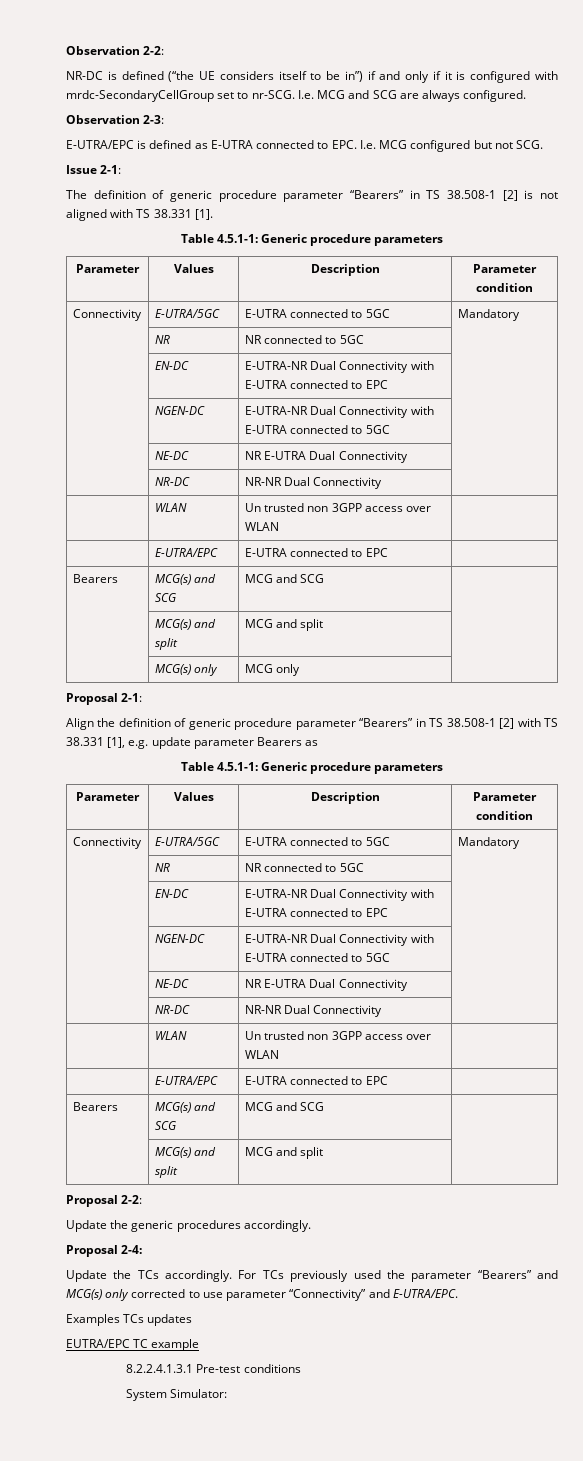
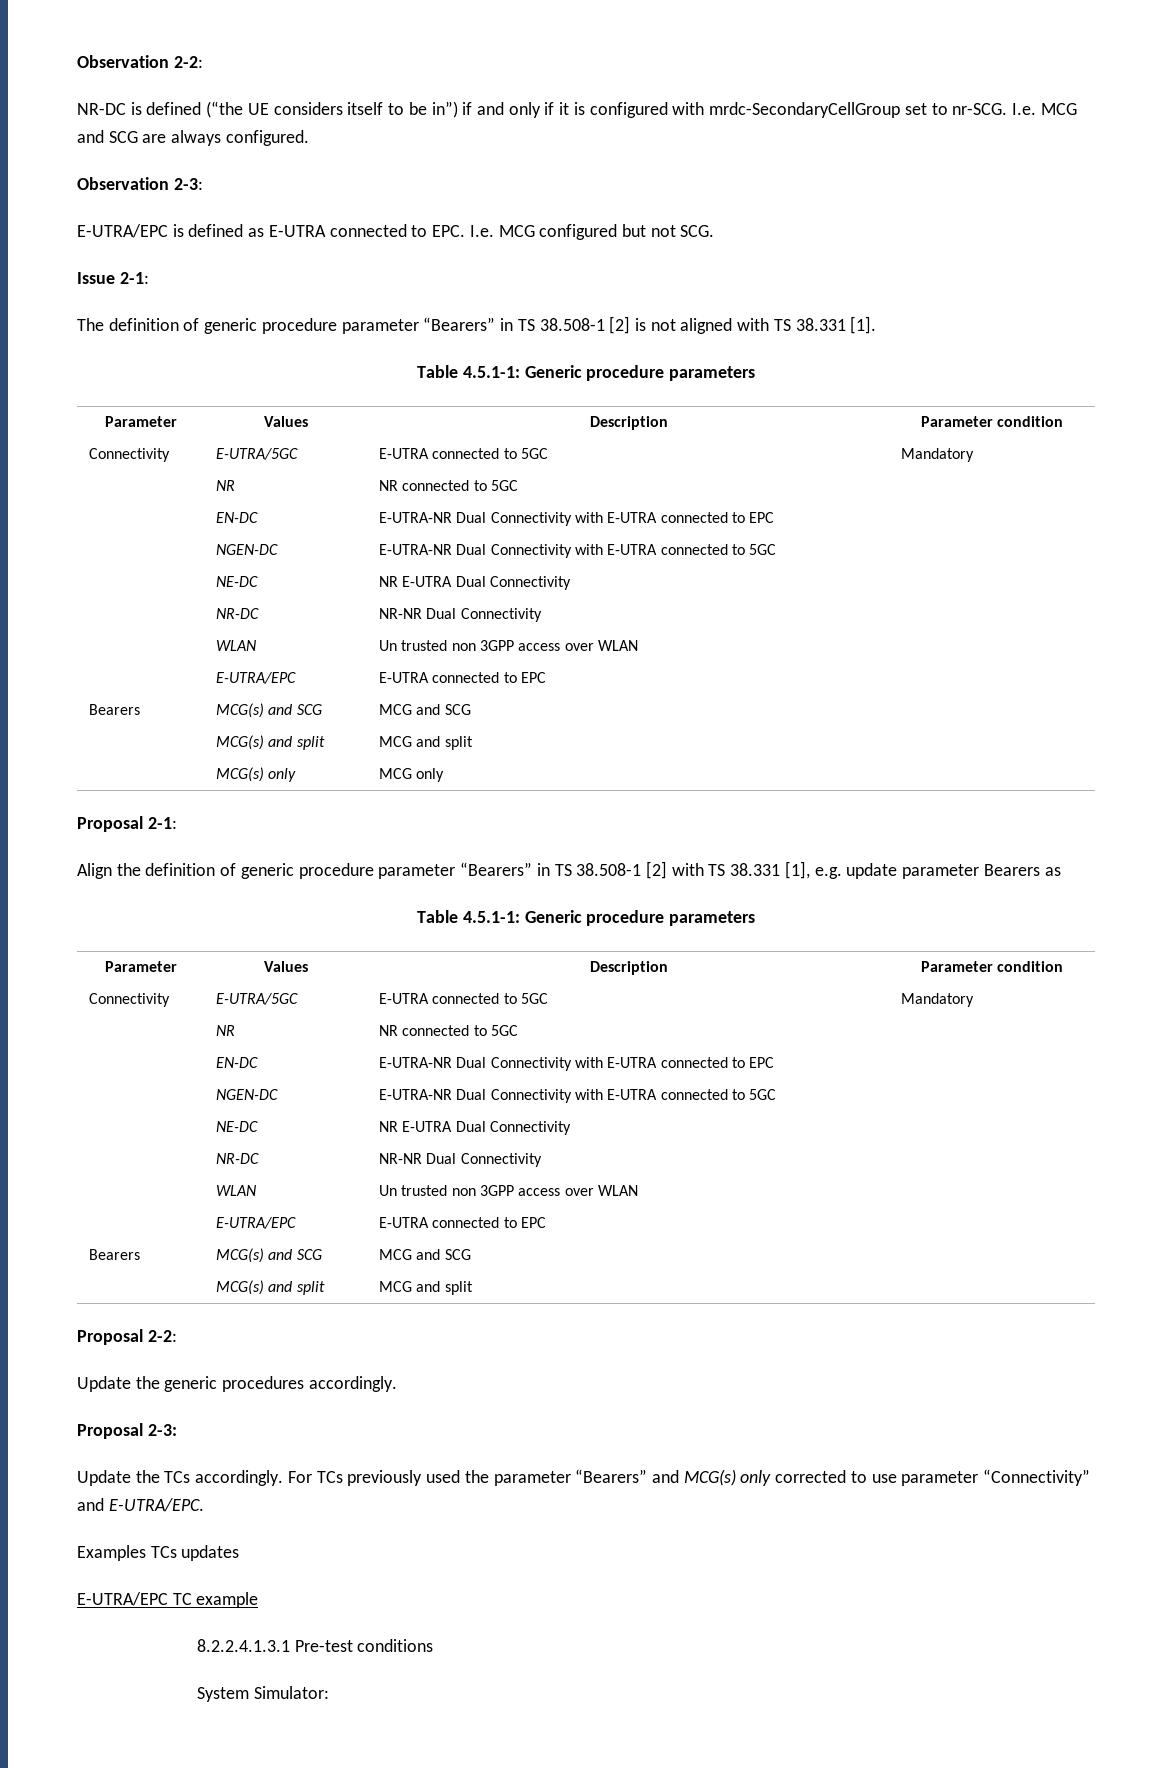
- Proposal 2-4:
+ Proposal 2-3:
- EUTRA/EPC TC example
+ E-UTRA/EPC TC example

